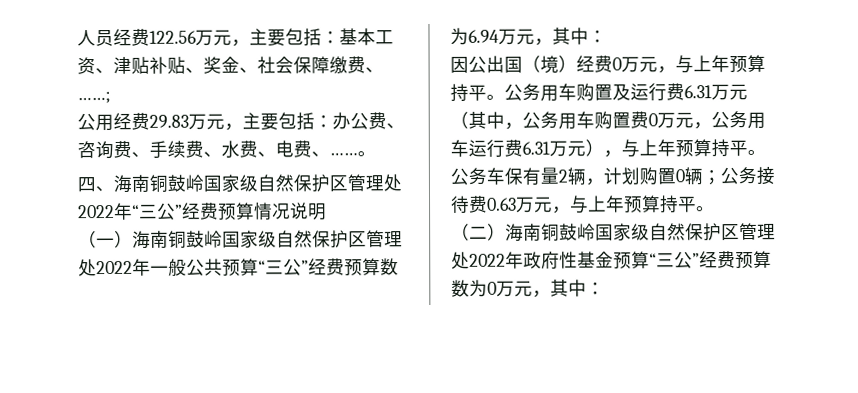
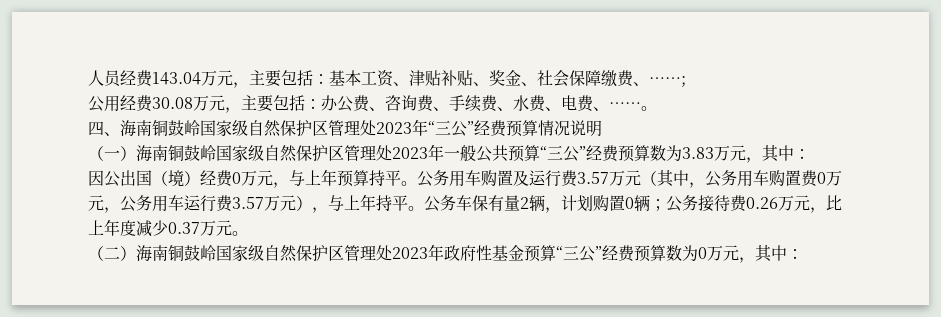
- 人员经费122.56万元，主要包括：基本工资、津贴补贴、奖金、社会保障缴费、……;
+ 人员经费143.04万元，主要包括：基本工资、津贴补贴、奖金、社会保障缴费、……;
- 公用经费29.83万元，主要包括：办公费、咨询费、手续费、水费、电费、……
+ 公用经费30.08万元，主要包括：办公费、咨询费、手续费、水费、电费、……
- 四、海南铜鼓岭国家级自然保护区管理处2022年“三公”经费预算情况说明
+ 四、海南铜鼓岭国家级自然保护区管理处2023年“三公”经费预算情况说明
- （一）海南铜鼓岭国家级自然保护区管理处2022年一般公共预算“三公”经费预算数为6.94万元，其中：
+ （一）海南铜鼓岭国家级自然保护区管理处2023年一般公共预算“三公”经费预算数为3.83万元，其中：
- 公务用车购置及运行费6.31万元（其中，公务用车购置费0万元，公务用车运行费6.31万元），与上年预算持平。
+ 公务用车购置及运行费3.57万元（其中，公务用车购置费0万元，公务用车运行费3.57万元），与上年持平。
- 公务车保有量2辆，计划购置0辆；公务接待费0.63万元，与上年预算持平。
+ 公务车保有量2辆，计划购置0辆；公务接待费0.26万元，比上年度减少0.37万元。
- （二）海南铜鼓岭国家级自然保护区管理处2022年政府性基金预算“三公”经费预算数为0万元，其中：
+ （二）海南铜鼓岭国家级自然保护区管理处2023年政府性基金预算“三公”经费预算数为0万元，其中：

